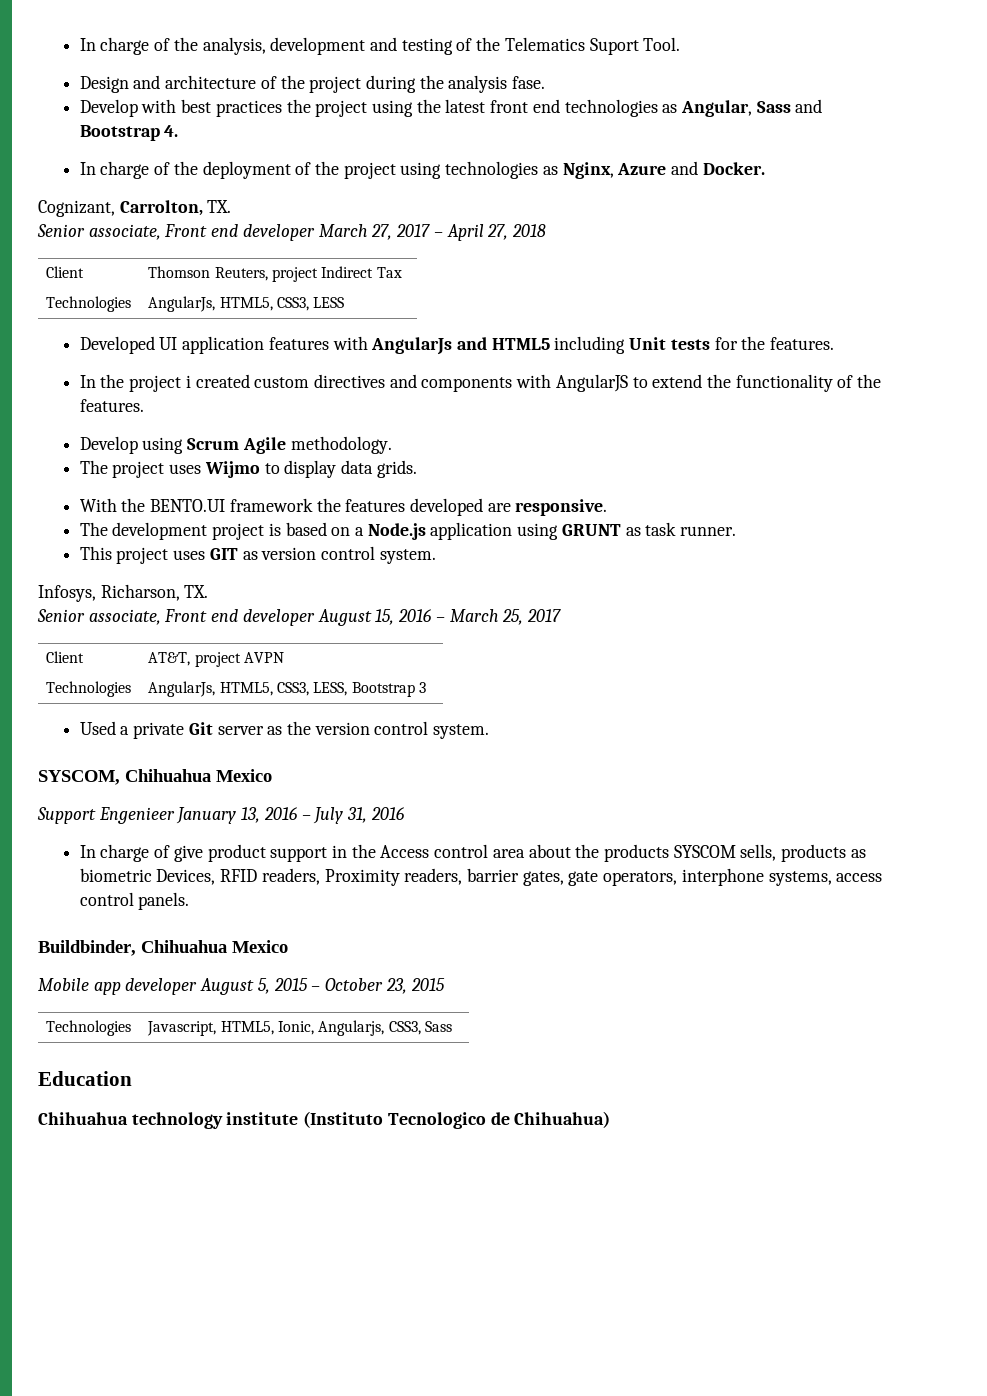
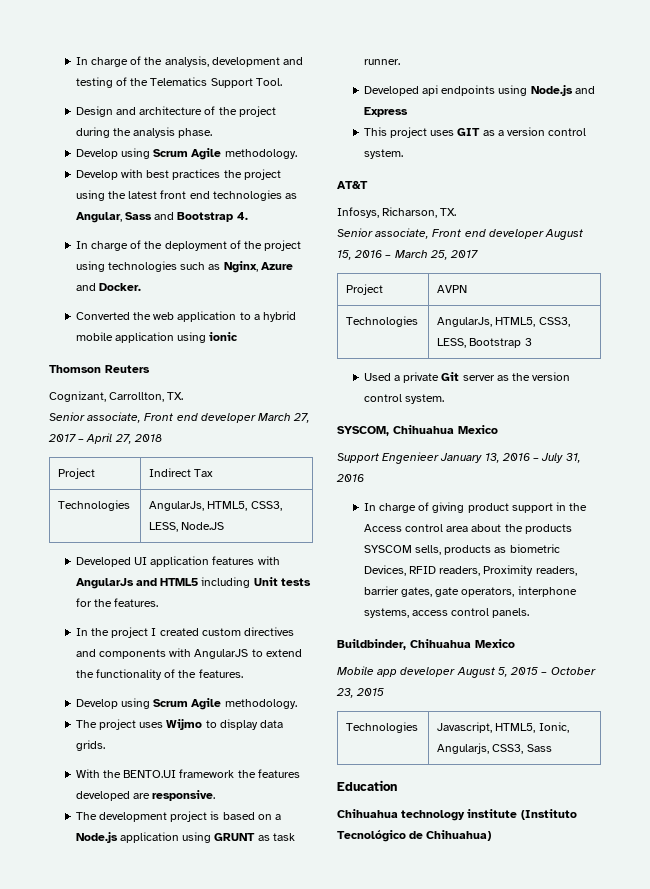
- In charge of the analysis, development and testing of the Telematics Suport Tool.
+ In charge of the analysis, development and testing of the Telematics Support Tool.
- Design and architecture of the project during the analysis fase.
+ Design and architecture of the project during the analysis phase.
+ Develop using Scrum Agile methodology.
- In charge of the deployment of the project using technologies as Nginx, Azure and Docker.
+ In charge of the deployment of the project using technologies such as Nginx, Azure and Docker.
+ Converted the web application to a hybrid mobile application using ionic
+ Thomson Reuters
- Cognizant, Carrolton, TX.
+ Cognizant, Carrollton, TX.
- Client | Thomson Reuters, project Indirect Tax
+ Project | Indirect Tax
- Technologies | AngularJs, HTML5, CSS3, LESS
+ Technologies | AngularJs, HTML5, CSS3, LESS, Node.JS
- In the project i created custom directives and components with AngularJS to extend the functionality of the features.
+ In the project I created custom directives and components with AngularJS to extend the functionality of the features.
+ Developed api endpoints using Node.js and Express
- This project uses GIT as version control system.
+ This project uses GIT as a version control system.
+ AT&T
- Client | AT&T, project AVPN
+ Project | AVPN
- In charge of give product support in the Access control area about the products SYSCOM sells, products as biometric Devices, RFID readers, Proximity readers, barrier gates, gate operators, interphone systems, access control panels.
+ In charge of giving product support in the Access control area about the products SYSCOM sells, products as biometric Devices, RFID readers, Proximity readers, barrier gates, gate operators, interphone systems, access control panels.
- Chihuahua technology institute (Instituto Tecnologico de Chihuahua)
+ Chihuahua technology institute (Instituto Tecnológico de Chihuahua)

